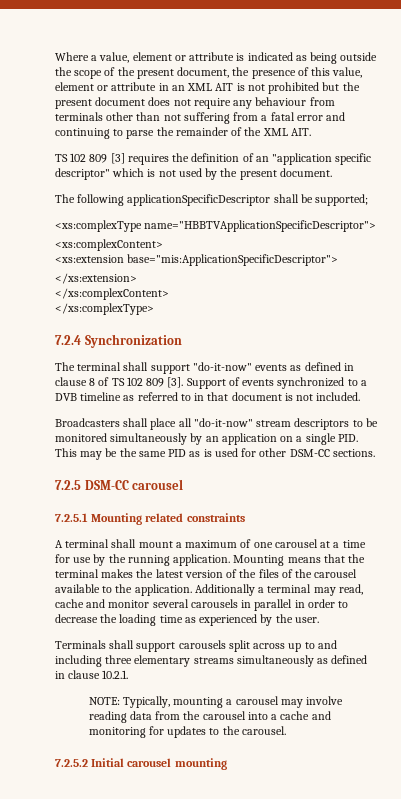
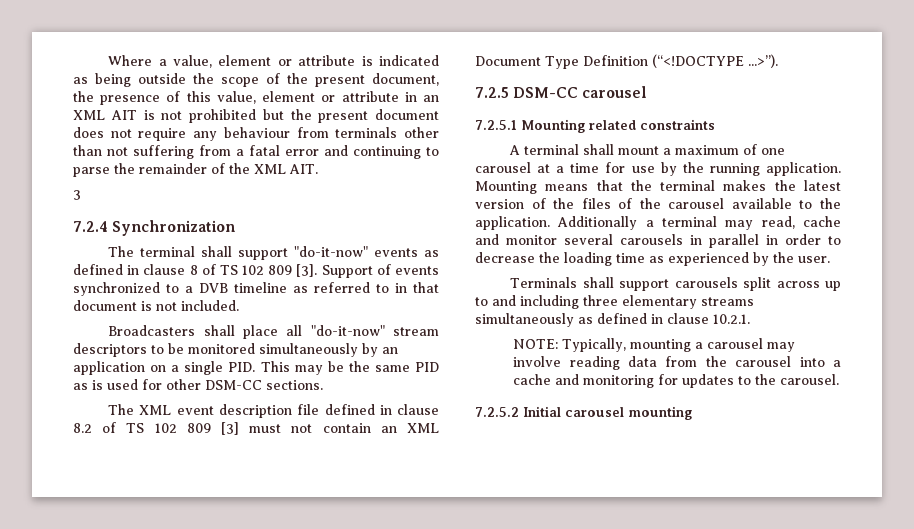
- TS 102 809 [3] requires the definition of an "application specific descriptor" which is not used by the present document.
- The following applicationSpecificDescriptor shall be supported;
- <xs:complexType name="HBBTVApplicationSpecificDescriptor">
- <xs:complexContent>
- <xs:extension base="mis:ApplicationSpecificDescriptor">
- </xs:extension>
- </xs:complexContent>
- </xs:complexType>
+ 3
+ The XML event description file defined in clause 8.2 of TS 102 809 [3] must not contain an XML Document Type Definition (“<!DOCTYPE ...>”).

